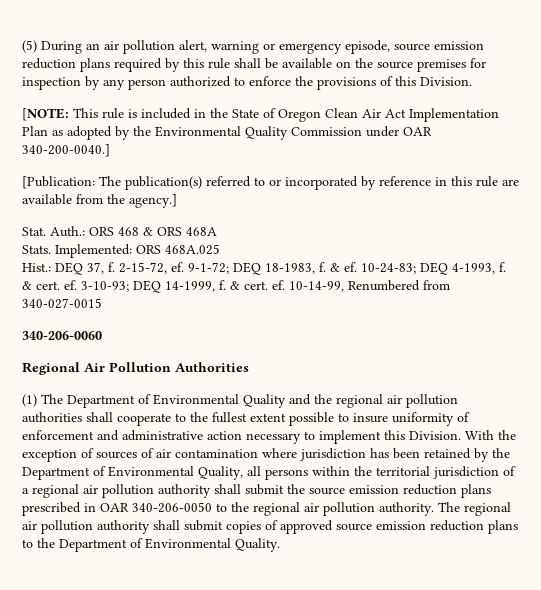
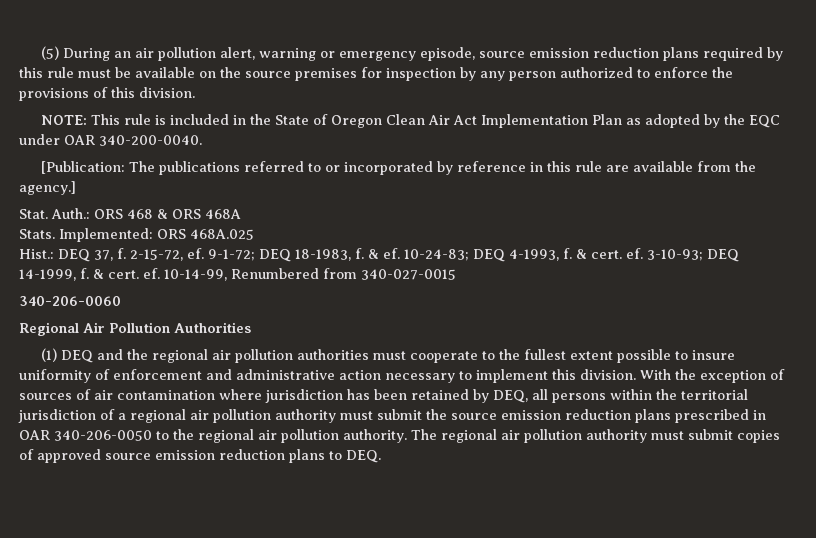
- (5) During an air pollution alert, warning or emergency episode, source emission reduction plans required by this rule shall be available on the source premises for inspection by any person authorized to enforce the provisions of this Division.
- [NOTE: This rule is included in the State of Oregon Clean Air Act Implementation Plan as adopted by the Environmental Quality Commission under OAR 340-200-0040.]
+ (5) During an air pollution alert, warning or emergency episode, source emission reduction plans required by this rule must be available on the source premises for inspection by any person authorized to enforce the provisions of this division.
+ NOTE: This rule is included in the State of Oregon Clean Air Act Implementation Plan as adopted by the EQC under OAR 340-200-0040.
- [Publication: The publication(s) referred to or incorporated by reference in this rule are available from the agency.]
+ [Publication: The publications referred to or incorporated by reference in this rule are available from the agency.]
- (1) The Department of Environmental Quality and the regional air pollution authorities shall cooperate to the fullest extent possible to insure uniformity of enforcement and administrative action necessary to implement this Division.
+ (1) DEQ and the regional air pollution authorities must cooperate to the fullest extent possible to insure uniformity of enforcement and administrative action necessary to implement this division.
- With the exception of sources of air contamination where jurisdiction has been retained by the Department of Environmental Quality, all persons within the territorial jurisdiction of a regional air pollution authority shall submit the source emission reduction plans prescribed in OAR 340-206-0050 to the regional air pollution authority.
+ With the exception of sources of air contamination where jurisdiction has been retained by DEQ, all persons within the territorial jurisdiction of a regional air pollution authority must submit the source emission reduction plans prescribed in OAR 340-206-0050 to the regional air pollution authority.
- The regional air pollution authority shall submit copies of approved source emission reduction plans to the Department of Environmental Quality.
+ The regional air pollution authority must submit copies of approved source emission reduction plans to DEQ.

